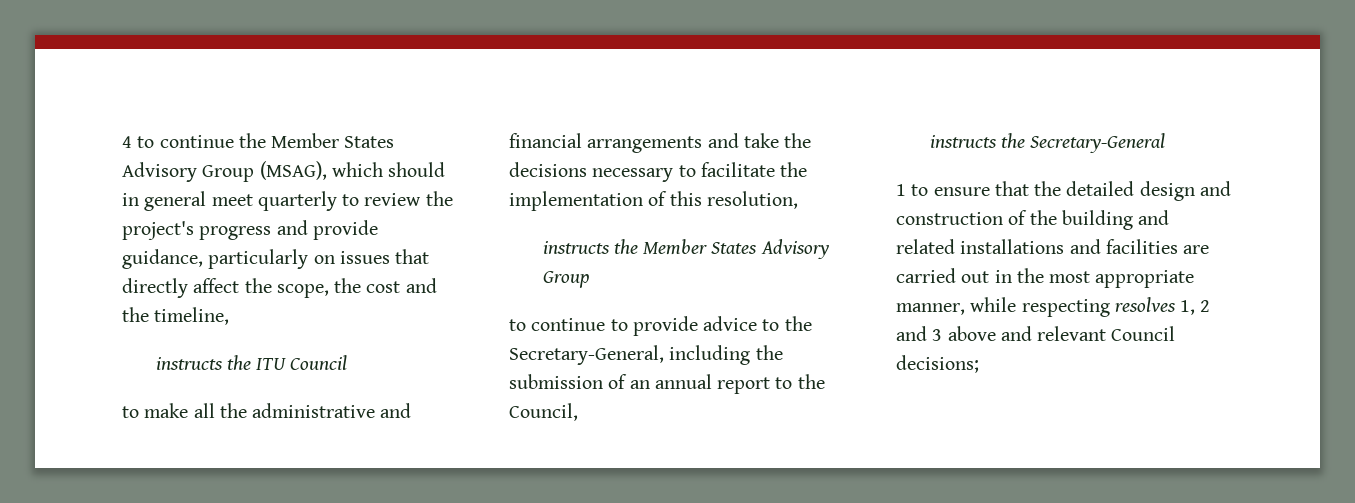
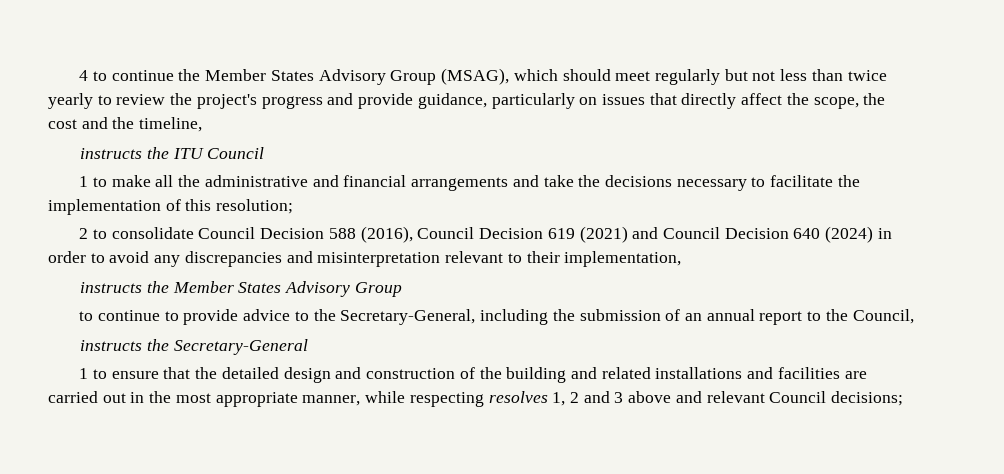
- 4 to continue the Member States Advisory Group (MSAG), which should in general meet quarterly to review the project's progress and provide guidance, particularly on issues that directly affect the scope, the cost and the timeline,
+ 4 to continue the Member States Advisory Group (MSAG), which should meet regularly but not less than twice yearly to review the project's progress and provide guidance, particularly on issues that directly affect the scope, the cost and the timeline,
- to make all the administrative and financial arrangements and take the decisions necessary to facilitate the implementation of this resolution,
+ 1 to make all the administrative and financial arrangements and take the decisions necessary to facilitate the implementation of this resolution;
+ 2 to consolidate Council Decision 588 (2016), Council Decision 619 (2021) and Council Decision 640 (2024) in order to avoid any discrepancies and misinterpretation relevant to their implementation,

